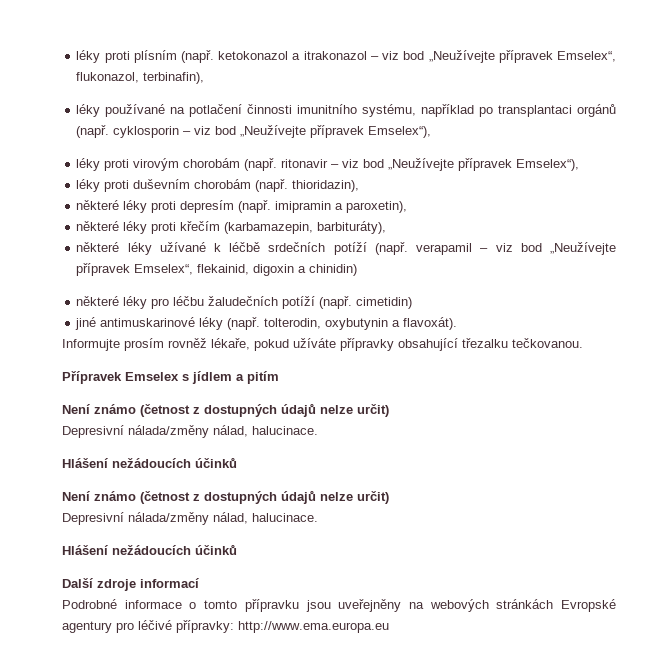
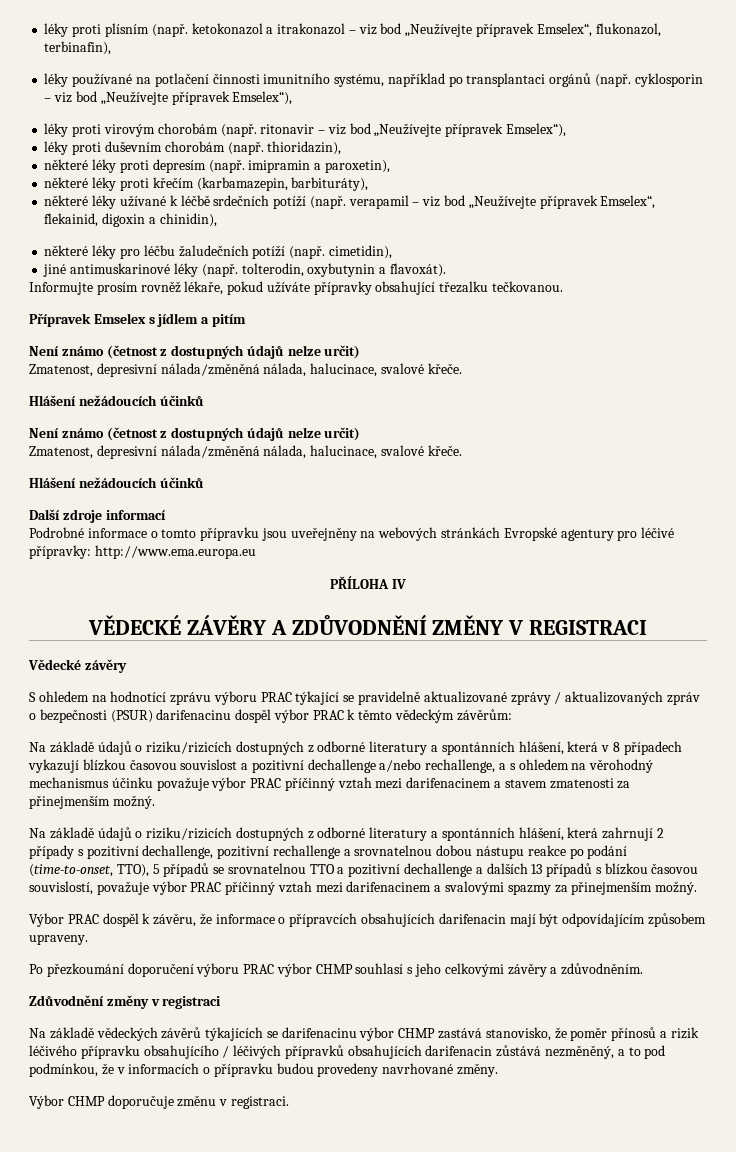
- některé léky užívané k léčbě srdečních potíží (např. verapamil – viz bod „Neužívejte přípravek Emselex“, flekainid, digoxin a chinidin)
+ některé léky užívané k léčbě srdečních potíží (např. verapamil – viz bod „Neužívejte přípravek Emselex“, flekainid, digoxin a chinidin),
- některé léky pro léčbu žaludečních potíží (např. cimetidin)
+ některé léky pro léčbu žaludečních potíží (např. cimetidin),
  Přípravek Emselex s jídlem a pitím
  Není známo (četnost z dostupných údajů nelze určit)
- Depresivní nálada/změny nálad, halucinace.
+ Zmatenost, depresivní nálada/změněná nálada, halucinace, svalové křeče.
  Hlášení nežádoucích účinků
  Není známo (četnost z dostupných údajů nelze určit)
- Depresivní nálada/změny nálad, halucinace.
+ Zmatenost, depresivní nálada/změněná nálada, halucinace, svalové křeče.
+ PŘÍLOHA IV
+ VĚDECKÉ ZÁVĚRY A ZDŮVODNĚNÍ ZMĚNY V REGISTRACI
+ Vědecké závěry
+ S ohledem na hodnotící zprávu výboru PRAC týkající se pravidelně aktualizované zprávy / aktualizovaných zpráv o bezpečnosti (PSUR) darifenacinu dospěl výbor PRAC k těmto vědeckým závěrům:
+ Na základě údajů o riziku/rizicích dostupných z odborné literatury a spontánních hlášení, která v 8 případech vykazují blízkou časovou souvislost a pozitivní dechallenge a/nebo rechallenge, a s ohledem na věrohodný mechanismus účinku považuje výbor PRAC příčinný vztah mezi darifenacinem a stavem zmatenosti za přinejmenším možný.
+ Na základě údajů o riziku/rizicích dostupných z odborné literatury a spontánních hlášení, která zahrnují 2 případy s pozitivní dechallenge, pozitivní rechallenge a srovnatelnou dobou nástupu reakce po podání (time-to-onset, TTO), 5 případů se srovnatelnou TTO a pozitivní dechallenge a dalších 13 případů s blízkou časovou souvislostí, považuje výbor PRAC příčinný vztah mezi darifenacinem a svalovými spazmy za přinejmenším možný.
+ Výbor PRAC dospěl k závěru, že informace o přípravcích obsahujících darifenacin mají být odpovídajícím způsobem upraveny.
+ Po přezkoumání doporučení výboru PRAC výbor CHMP souhlasí s jeho celkovými závěry a zdůvodněním.
+ Zdůvodnění změny v registraci
+ Na základě vědeckých závěrů týkajících se darifenacinu výbor CHMP zastává stanovisko, že poměr přínosů a rizik léčivého přípravku obsahujícího / léčivých přípravků obsahujících darifenacin zůstává nezměněný, a to pod podmínkou, že v informacích o přípravku budou provedeny navrhované změny.
+ Výbor CHMP doporučuje změnu v registraci.

